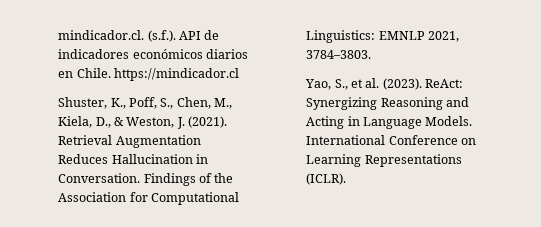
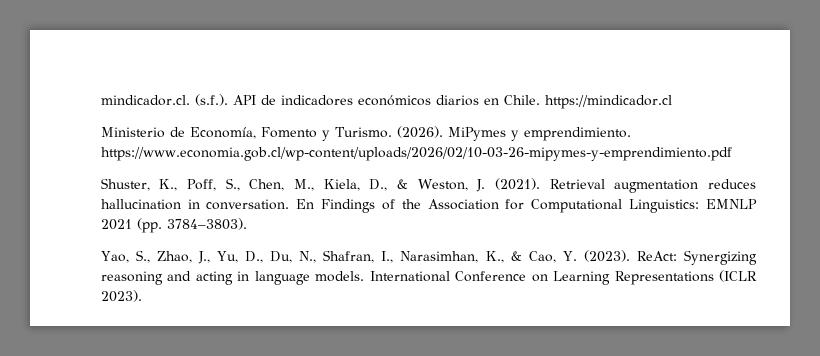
+ Ministerio de Economía, Fomento y Turismo. (2026). MiPymes y emprendimiento. https://www.economia.gob.cl/wp-content/uploads/2026/02/10-03-26-mipymes-y-emprendimiento.pdf
- Retrieval Augmentation Reduces Hallucination in Conversation. Findings of the Association for Computational Linguistics: EMNLP 2021, 3784–3803.
+ Retrieval augmentation reduces hallucination in conversation. En Findings of the Association for Computational Linguistics: EMNLP 2021 (pp. 3784–3803).
- Yao, S., et al. (2023). ReAct: Synergizing Reasoning and Acting in Language Models.
+ Yao, S., Zhao, J., Yu, D., Du, N., Shafran, I., Narasimhan, K., & Cao, Y. (2023). ReAct: Synergizing reasoning and acting in language models.
- International Conference on Learning Representations (ICLR).
+ International Conference on Learning Representations (ICLR 2023).

